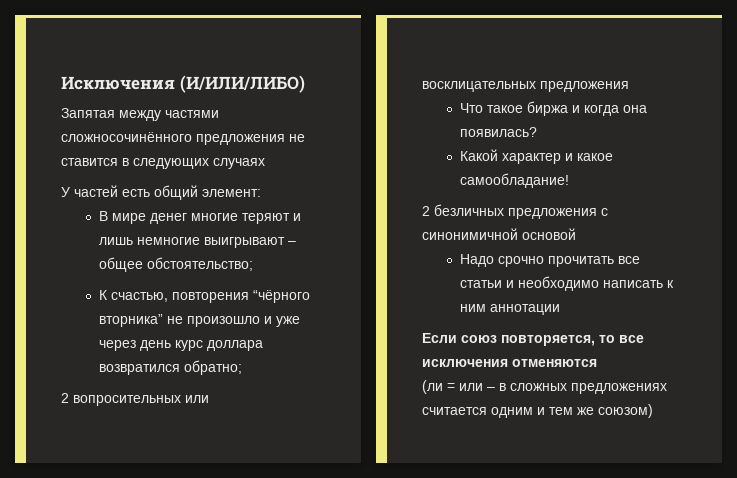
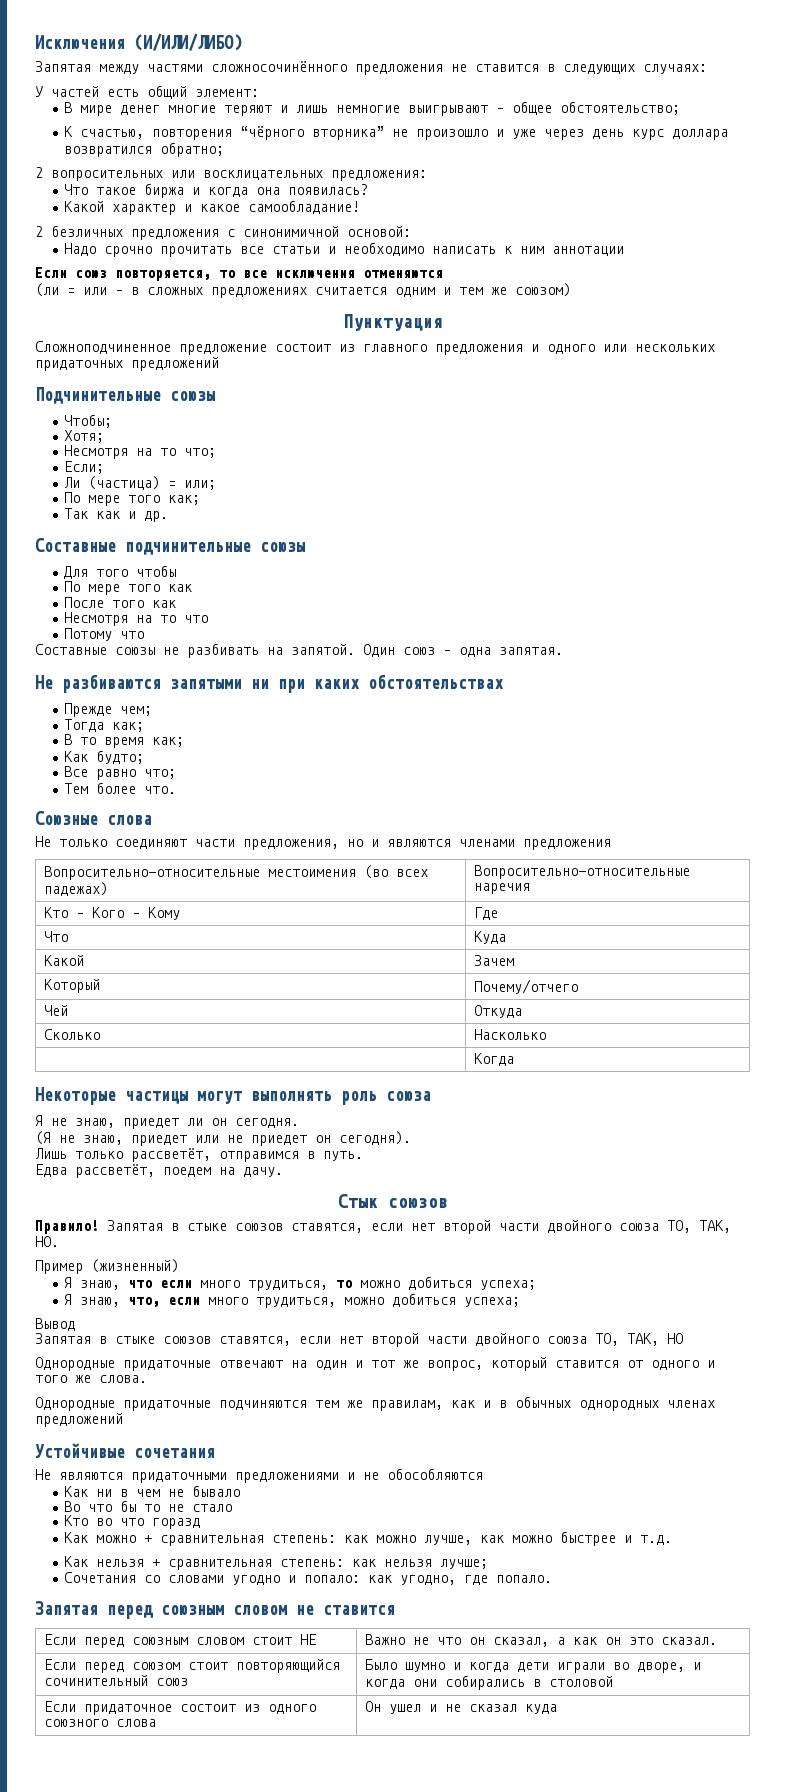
- Запятая между частями сложносочинённого предложения не ставится в следующих случаях
+ Запятая между частями сложносочинённого предложения не ставится в следующих случаях:
- 2 вопросительных или восклицательных предложения
+ 2 вопросительных или восклицательных предложения:
- 2 безличных предложения с синонимичной основой
+ 2 безличных предложения с синонимичной основой:
+ Пунктуация
+ Сложноподчиненное предложение состоит из главного предложения и одного или нескольких придаточных предложений
+ Подчинительные союзы
+ Чтобы;
+ Хотя;
+ Несмотря на то что;
+ Если;
+ Ли (частица) = или;
+ По мере того как;
+ Так как и др.
+ Составные подчинительные союзы
+ Для того чтобы
+ По мере того как
+ После того как
+ Несмотря на то что
+ Потому что
+ Составные союзы не разбивать на запятой. Один союз – одна запятая.
+ Не разбиваются запятыми ни при каких обстоятельствах
+ Прежде чем;
+ Тогда как;
+ В то время как;
+ Как будто;
+ Все равно что;
+ Тем более что.
+ Союзные слова
+ Не только соединяют части предложения, но и являются членами предложения
+ Вопросительно-относительные местоимения (во всех падежах) | Вопросительно-относительные наречия
+ Кто – Кого – Кому | Где
+ Что | Куда
+ Какой | Зачем
+ Который | Почему/отчего
+ Чей | Откуда
+ Сколько | Насколько
+ | Когда
+ Некоторые частицы могут выполнять роль союза
+ Я не знаю, приедет ли он сегодня.
+ (Я не знаю, приедет или не приедет он сегодня).
+ Лишь только рассветёт, отправимся в путь.
+ Едва рассветёт, поедем на дачу.
+ Стык союзов
+ Правило! Запятая в стыке союзов ставятся, если нет второй части двойного союза ТО, ТАК, НО.
+ Пример (жизненный)
+ Я знаю, что если много трудиться, то можно добиться успеха;
+ Я знаю, что, если много трудиться, можно добиться успеха;
+ Вывод
+ Запятая в стыке союзов ставятся, если нет второй части двойного союза ТО, ТАК, НО
+ Однородные придаточные отвечают на один и тот же вопрос, который ставится от одного и того же слова.
+ Однородные придаточные подчиняются тем же правилам, как и в обычных однородных членах предложений
+ Устойчивые сочетания
+ Не являются придаточными предложениями и не обособляются
+ Как ни в чем не бывало
+ Во что бы то не стало
+ Кто во что горазд
+ Как можно + сравнительная степень: как можно лучше, как можно быстрее и т.д.
+ Как нельзя + сравнительная степень: как нельзя лучше;
+ Сочетания со словами угодно и попало: как угодно, где попало.
+ Запятая перед союзным словом не ставится
+ Если перед союзным словом стоит НЕ | Важно не что он сказал, а как он это сказал.
+ Если перед союзом стоит повторяющийся сочинительный союз | Было шумно и когда дети играли во дворе, и когда они собирались в столовой
+ Если придаточное состоит из одного союзного слова | Он ушел и не сказал куда

